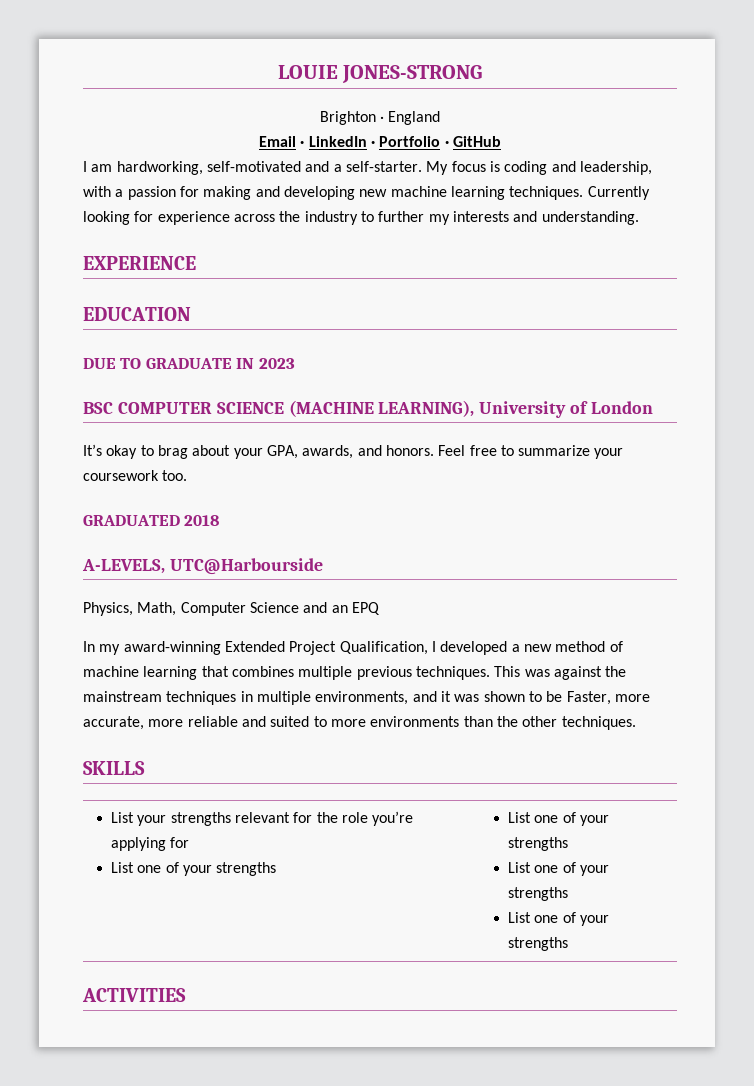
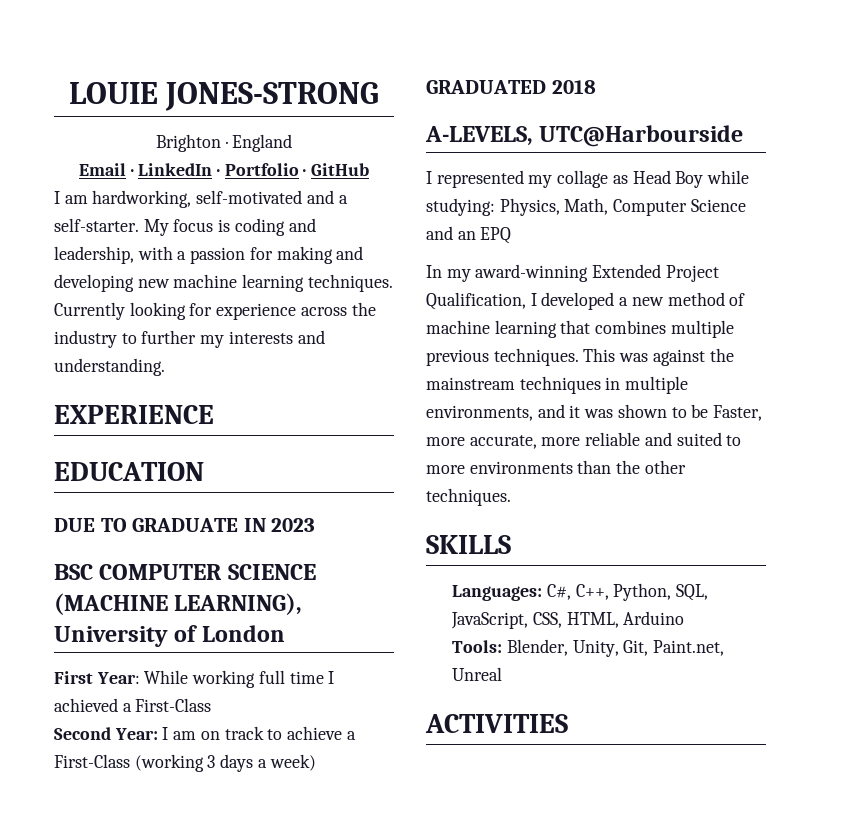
- It’s okay to brag about your GPA, awards, and honors. Feel free to summarize your coursework too.
+ First Year: While working full time I achieved a First-Class
+ Second Year: I am on track to achieve a First-Class (working 3 days a week)
  GRADUATED 2018
  A-LEVELS, UTC@Harbourside
- Physics, Math, Computer Science and an EPQ
+ I represented my collage as Head Boy while studying: Physics, Math, Computer Science and an EPQ
- List your strengths relevant for the role you’re applying for
- List one of your strengths | List one of your strengths
- List one of your strengths
- List one of your strengths
+ Languages: C#, C++, Python, SQL, JavaScript, CSS, HTML, Arduino
+ Tools: Blender, Unity, Git, Paint.net, Unreal

